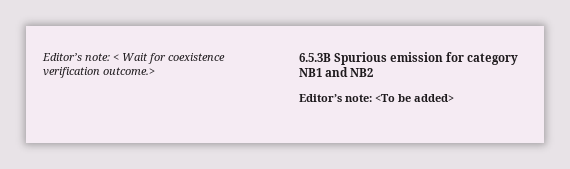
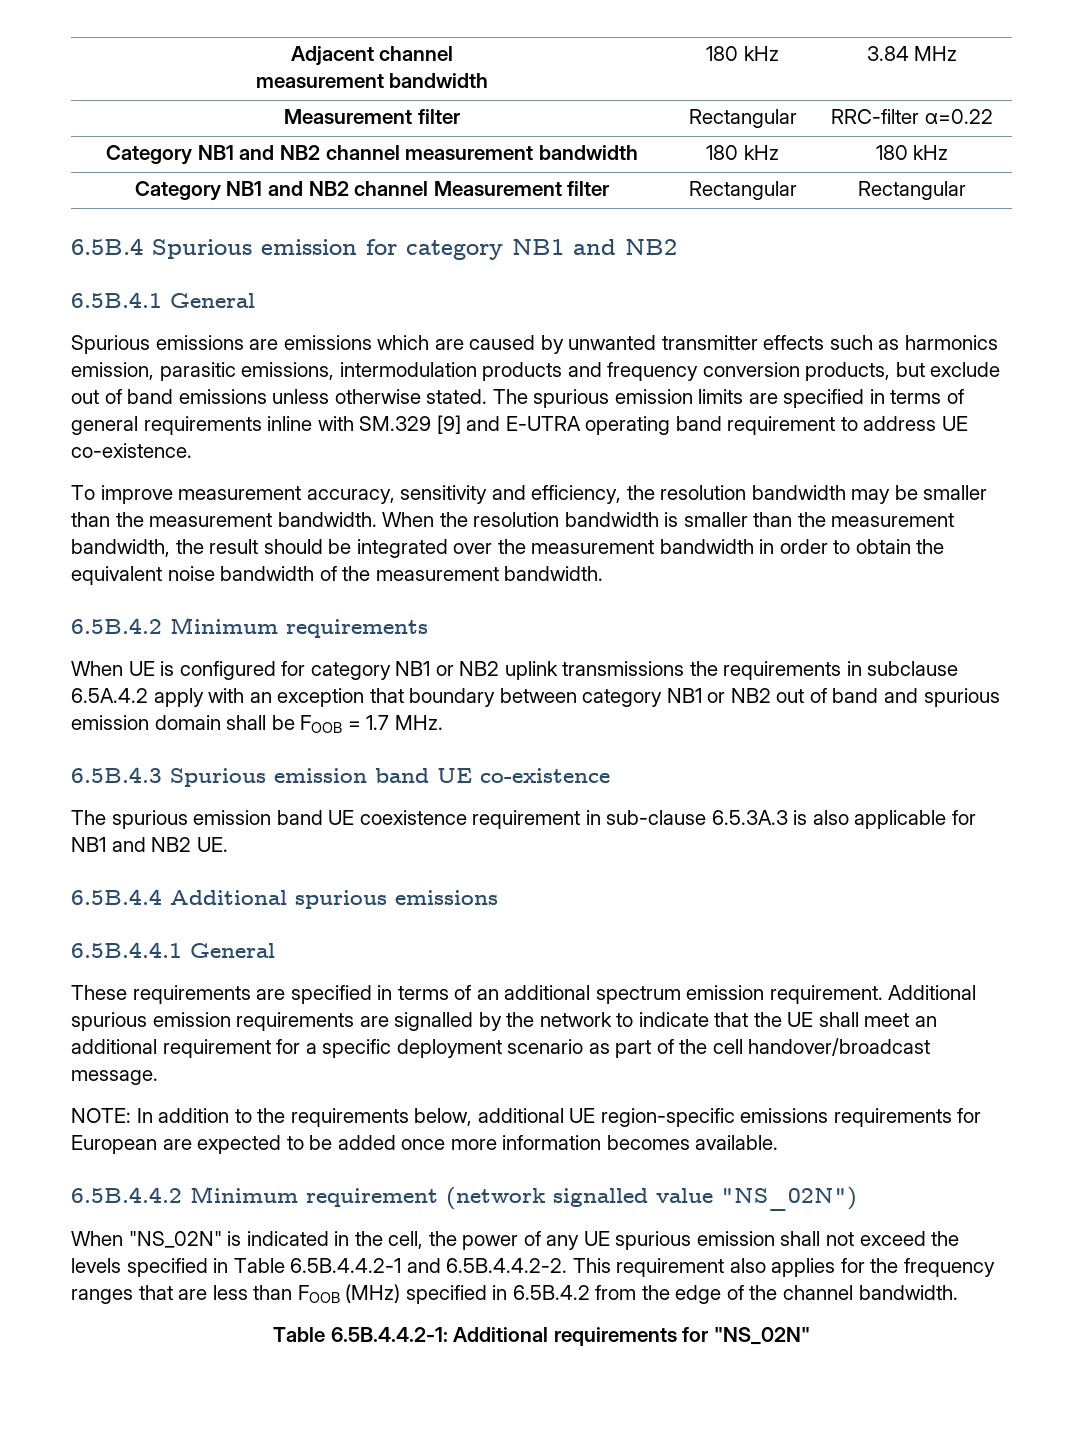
- Editor’s note: < Wait for coexistence verification outcome.>
- 6.5.3B Spurious emission for category NB1 and NB2
+ Adjacent channel
+ measurement bandwidth | 180 kHz | 3.84 MHz
+ Measurement filter | Rectangular | RRC-filter α=0.22
+ Category NB1 and NB2 channel measurement bandwidth | 180 kHz | 180 kHz
+ Category NB1 and NB2 channel Measurement filter | Rectangular | Rectangular
+ 6.5B.4 Spurious emission for category NB1 and NB2
- Editor’s note: <To be added>
+ 6.5B.4.1 General
+ Spurious emissions are emissions which are caused by unwanted transmitter effects such as harmonics emission, parasitic emissions, intermodulation products and frequency conversion products, but exclude out of band emissions unless otherwise stated. The spurious emission limits are specified in terms of general requirements inline with SM.329 [9] and E-UTRA operating band requirement to address UE co-existence.
+ To improve measurement accuracy, sensitivity and efficiency, the resolution bandwidth may be smaller than the measurement bandwidth. When the resolution bandwidth is smaller than the measurement bandwidth, the result should be integrated over the measurement bandwidth in order to obtain the equivalent noise bandwidth of the measurement bandwidth.
+ 6.5B.4.2 Minimum requirements
+ When UE is configured for category NB1 or NB2 uplink transmissions the requirements in subclause 6.5A.4.2 apply with an exception that boundary between category NB1 or NB2 out of band and spurious emission domain shall be FOOB = 1.7 MHz.
+ 6.5B.4.3 Spurious emission band UE co-existence
+ The spurious emission band UE coexistence requirement in sub-clause 6.5.3A.3 is also applicable for NB1 and NB2 UE.
+ 6.5B.4.4 Additional spurious emissions
+ 6.5B.4.4.1 General
+ These requirements are specified in terms of an additional spectrum emission requirement. Additional spurious emission requirements are signalled by the network to indicate that the UE shall meet an additional requirement for a specific deployment scenario as part of the cell handover/broadcast message.
+ NOTE: In addition to the requirements below, additional UE region-specific emissions requirements for European are expected to be added once more information becomes available.
+ 6.5B.4.4.2 Minimum requirement (network signalled value "NS_02N")
+ When "NS_02N" is indicated in the cell, the power of any UE spurious emission shall not exceed the levels specified in Table 6.5B.4.4.2-1 and 6.5B.4.4.2-2. This requirement also applies for the frequency ranges that are less than FOOB (MHz) specified in 6.5B.4.2 from the edge of the channel bandwidth.
+ Table 6.5B.4.4.2-1: Additional requirements for "NS_02N"

